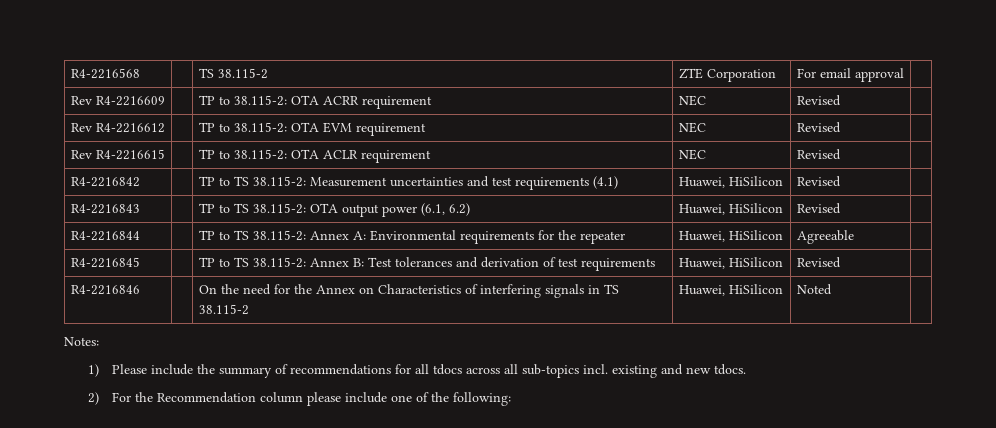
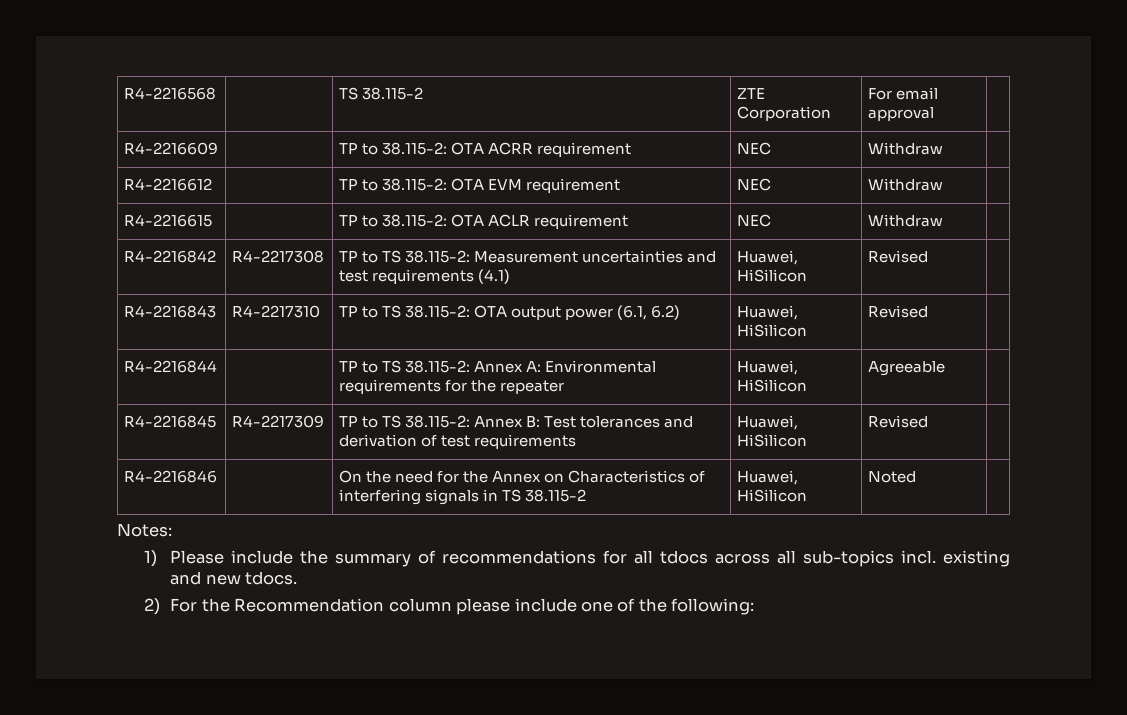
- Rev R4-2216609 | | TP to 38.115-2: OTA ACRR requirement | NEC | Revised |
- Rev R4-2216612 | | TP to 38.115-2: OTA EVM requirement | NEC | Revised |
- Rev R4-2216615 | | TP to 38.115-2: OTA ACLR requirement | NEC | Revised |
+ R4-2216609 | | TP to 38.115-2: OTA ACRR requirement | NEC | Withdraw |
+ R4-2216612 | | TP to 38.115-2: OTA EVM requirement | NEC | Withdraw |
+ R4-2216615 | | TP to 38.115-2: OTA ACLR requirement | NEC | Withdraw |
- R4-2216842 | | TP to TS 38.115-2: Measurement uncertainties and test requirements (4.1) | Huawei, HiSilicon | Revised |
+ R4-2216842 | R4-2217308 | TP to TS 38.115-2: Measurement uncertainties and test requirements (4.1) | Huawei, HiSilicon | Revised |
- R4-2216843 | | TP to TS 38.115-2: OTA output power (6.1, 6.2) | Huawei, HiSilicon | Revised |
+ R4-2216843 | R4-2217310 | TP to TS 38.115-2: OTA output power (6.1, 6.2) | Huawei, HiSilicon | Revised |
- R4-2216845 | | TP to TS 38.115-2: Annex B: Test tolerances and derivation of test requirements | Huawei, HiSilicon | Revised |
+ R4-2216845 | R4-2217309 | TP to TS 38.115-2: Annex B: Test tolerances and derivation of test requirements | Huawei, HiSilicon | Revised |

